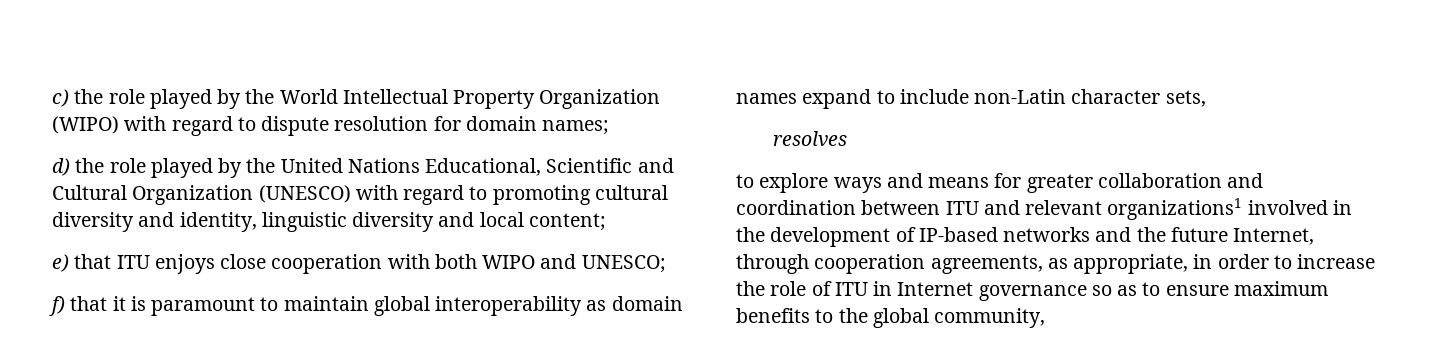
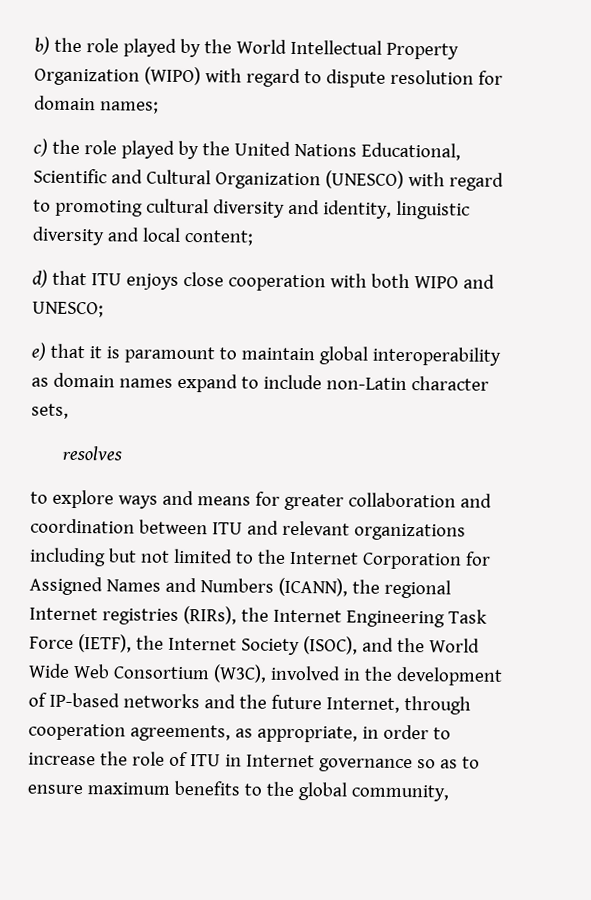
- c) the role played by the World Intellectual Property Organization (WIPO) with regard to dispute resolution for domain names;
+ b) the role played by the World Intellectual Property Organization (WIPO) with regard to dispute resolution for domain names;
- d) the role played by the United Nations Educational, Scientific and Cultural Organization (UNESCO) with regard to promoting cultural diversity and identity, linguistic diversity and local content;
+ c) the role played by the United Nations Educational, Scientific and Cultural Organization (UNESCO) with regard to promoting cultural diversity and identity, linguistic diversity and local content;
- e) that ITU enjoys close cooperation with both WIPO and UNESCO;
+ d) that ITU enjoys close cooperation with both WIPO and UNESCO;
- f) that it is paramount to maintain global interoperability as domain names expand to include non-Latin character sets,
+ e) that it is paramount to maintain global interoperability as domain names expand to include non-Latin character sets,
- to explore ways and means for greater collaboration and coordination between ITU and relevant organizations1 involved in the development of IP-based networks and the future Internet, through cooperation agreements, as appropriate, in order to increase the role of ITU in Internet governance so as to ensure maximum benefits to the global community,
+ to explore ways and means for greater collaboration and coordination between ITU and relevant organizations including but not limited to the Internet Corporation for Assigned Names and Numbers (ICANN), the regional Internet registries (RIRs), the Internet Engineering Task Force (IETF), the Internet Society (ISOC), and the World Wide Web Consortium (W3C), involved in the development of IP-based networks and the future Internet, through cooperation agreements, as appropriate, in order to increase the role of ITU in Internet governance so as to ensure maximum benefits to the global community,

